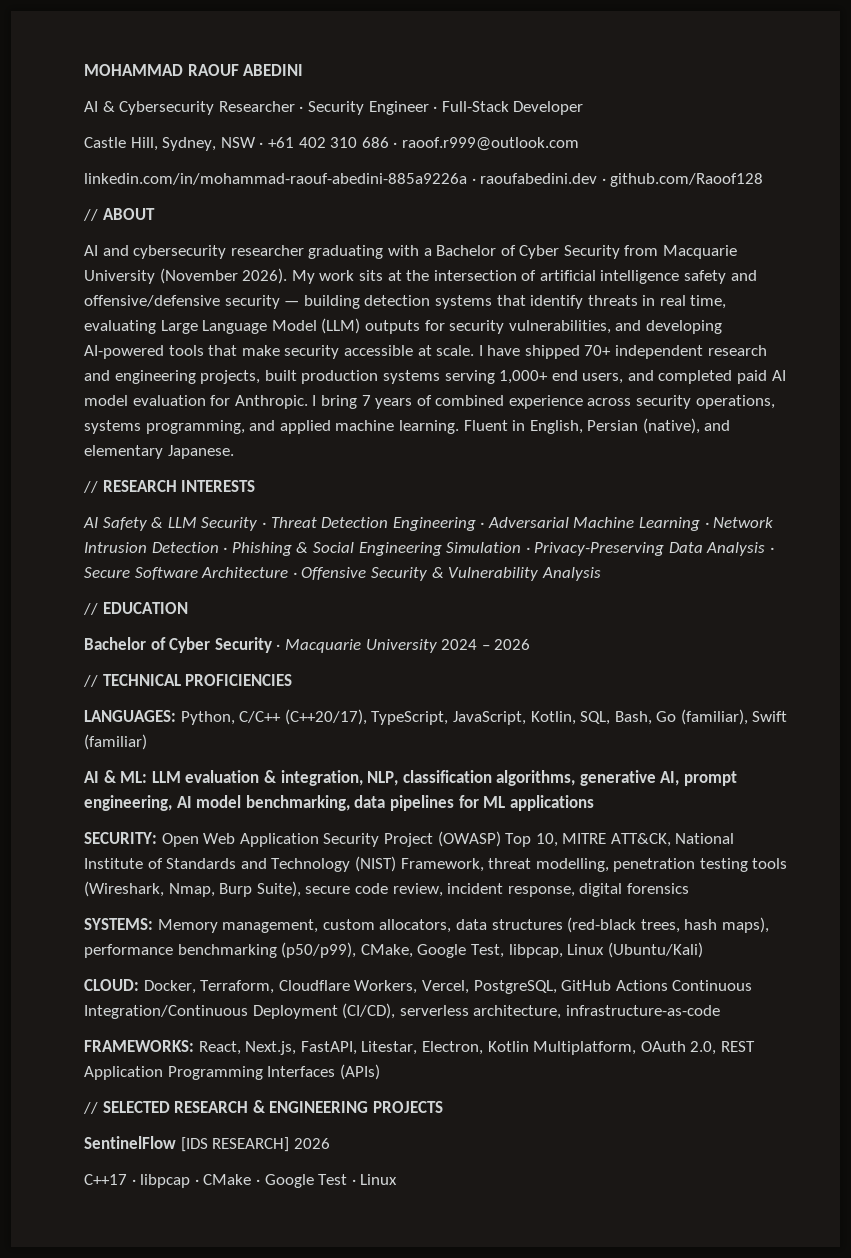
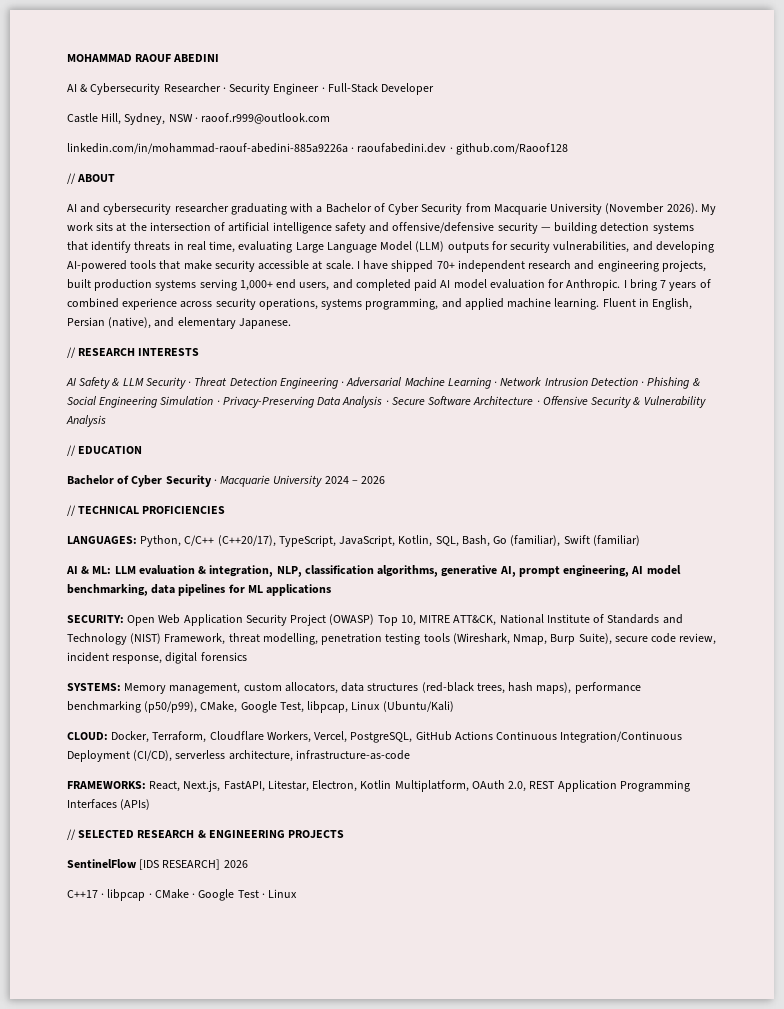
- Castle Hill, Sydney, NSW · +61 402 310 686 · raoof.r999@outlook.com
+ Castle Hill, Sydney, NSW · raoof.r999@outlook.com

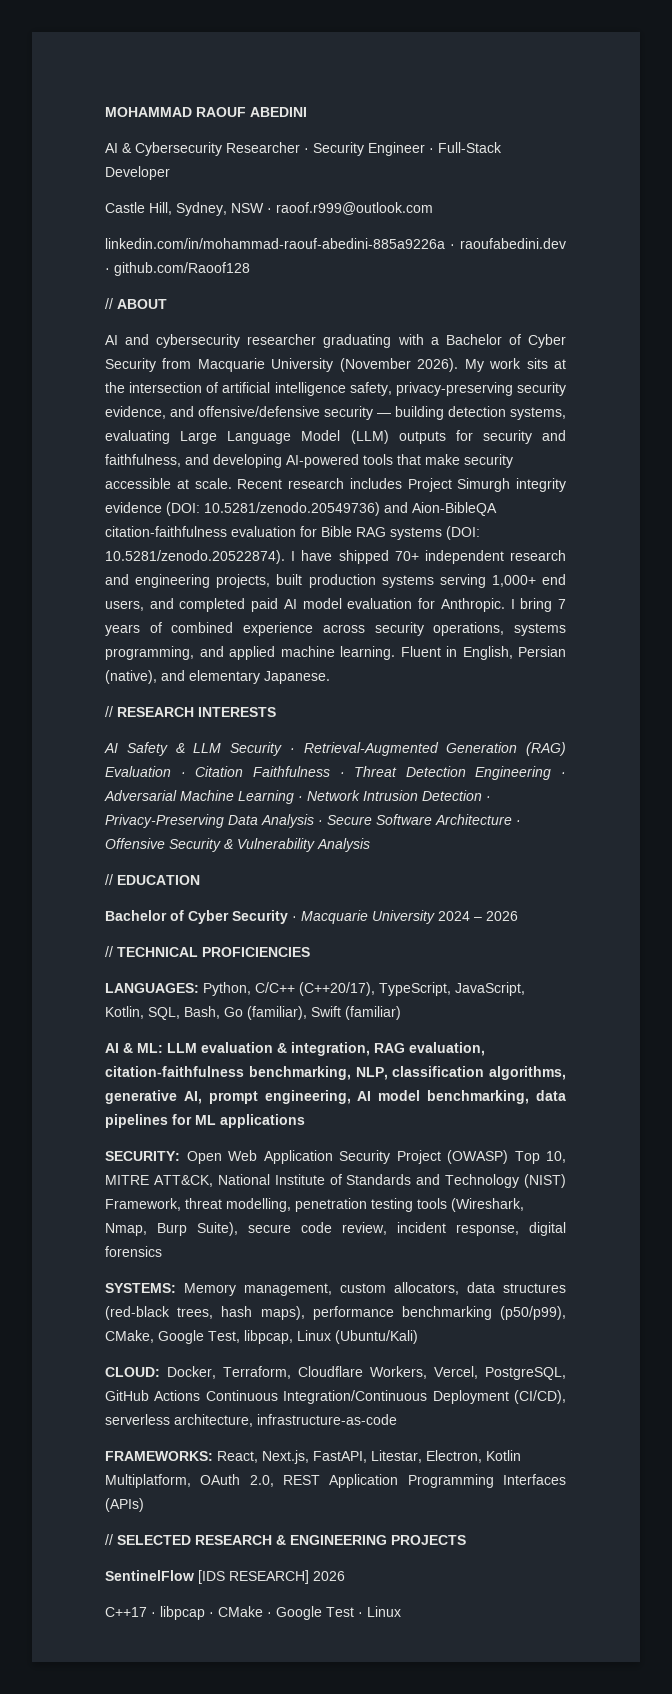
- My work sits at the intersection of artificial intelligence safety and offensive/defensive security — building detection systems that identify threats in real time, evaluating Large Language Model (LLM) outputs for security vulnerabilities, and developing AI-powered tools that make security accessible at scale.
+ My work sits at the intersection of artificial intelligence safety, privacy-preserving security evidence, and offensive/defensive security — building detection systems, evaluating Large Language Model (LLM) outputs for security and faithfulness, and developing AI-powered tools that make security accessible at scale.
- I have shipped 70+ independent research and engineering projects, built production systems serving 1,000+ end users, and completed paid AI model evaluation for Anthropic.
+ Recent research includes Project Simurgh integrity evidence (DOI: 10.5281/zenodo.20549736) and Aion-BibleQA citation-faithfulness evaluation for Bible RAG systems (DOI: 10.5281/zenodo.20522874). I have shipped 70+ independent research and engineering projects, built production systems serving 1,000+ end users, and completed paid AI model evaluation for Anthropic.
- AI Safety & LLM Security · Threat Detection Engineering · Adversarial Machine Learning · Network Intrusion Detection · Phishing & Social Engineering Simulation · Privacy-Preserving Data Analysis · Secure Software Architecture · Offensive Security & Vulnerability Analysis
+ AI Safety & LLM Security · Retrieval-Augmented Generation (RAG) Evaluation · Citation Faithfulness · Threat Detection Engineering · Adversarial Machine Learning · Network Intrusion Detection · Privacy-Preserving Data Analysis · Secure Software Architecture · Offensive Security & Vulnerability Analysis
- AI & ML: LLM evaluation & integration, NLP, classification algorithms, generative AI, prompt engineering, AI model benchmarking, data pipelines for ML applications
+ AI & ML: LLM evaluation & integration, RAG evaluation, citation-faithfulness benchmarking, NLP, classification algorithms, generative AI, prompt engineering, AI model benchmarking, data pipelines for ML applications

